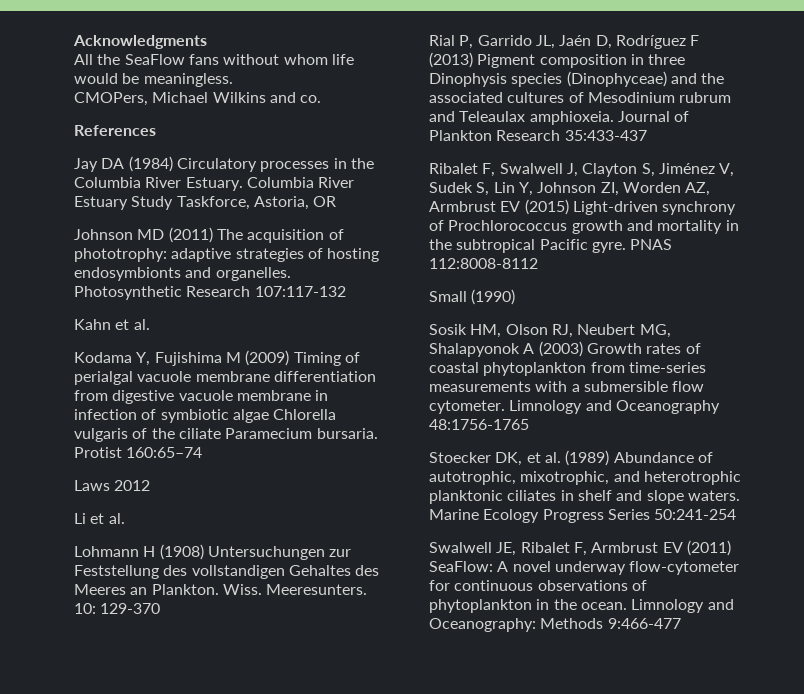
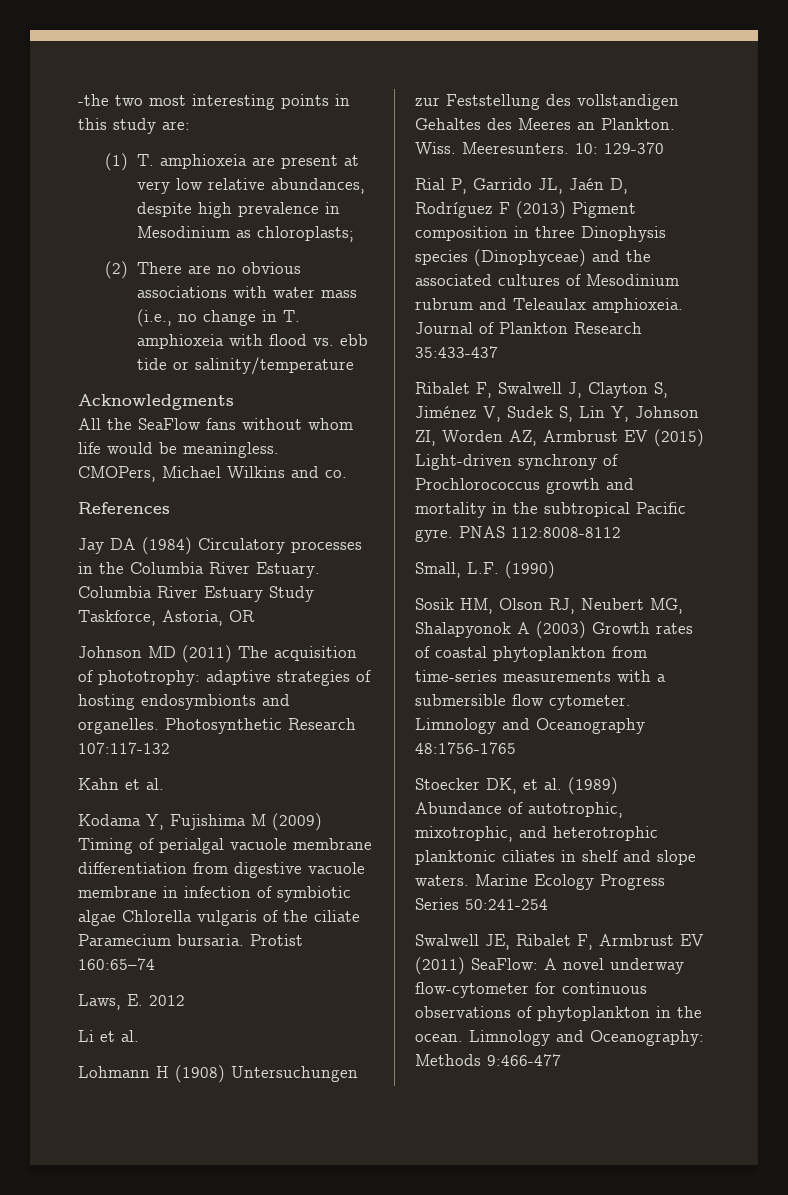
+ -the two most interesting points in this study are:
+ (1) T. amphioxeia are present at very low relative abundances, despite high prevalence in Mesodinium as chloroplasts;
+ (2) There are no obvious associations with water mass (i.e., no change in T. amphioxeia with flood vs. ebb tide or salinity/temperature
- Laws 2012
+ Laws, E. 2012
- Small (1990)
+ Small, L.F. (1990)

